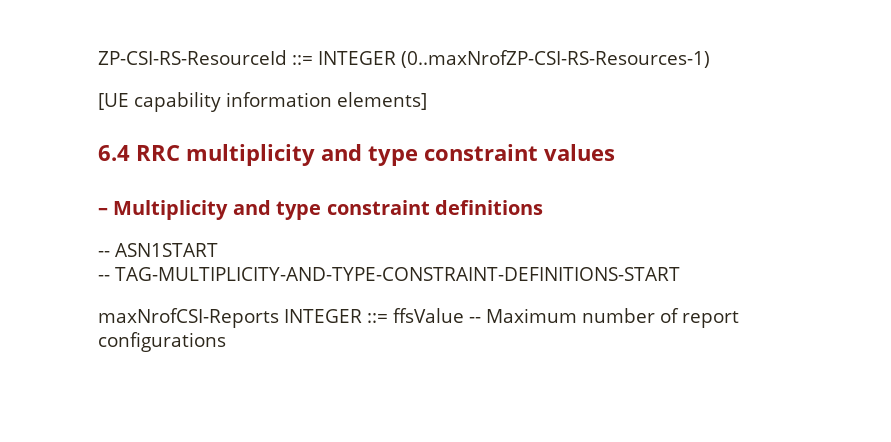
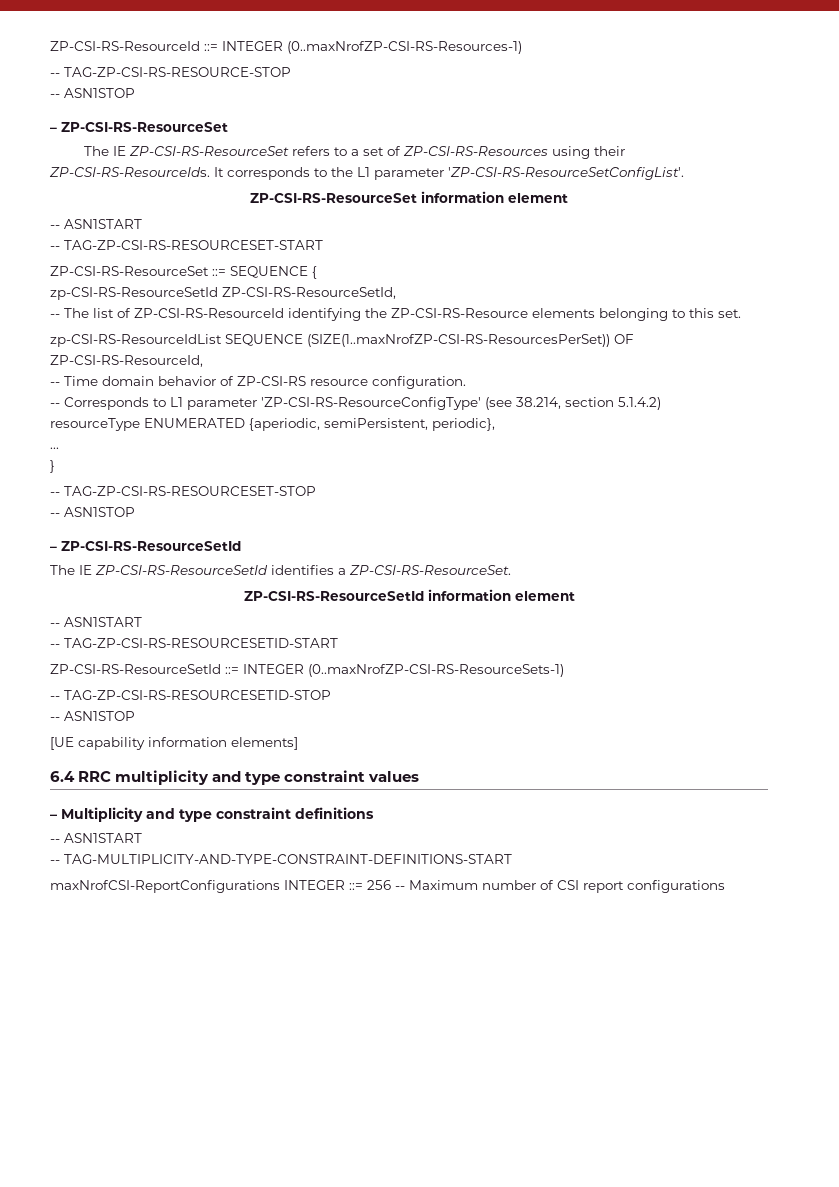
+ -- TAG-ZP-CSI-RS-RESOURCE-STOP
+ -- ASN1STOP
+ – ZP-CSI-RS-ResourceSet
+ The IE ZP-CSI-RS-ResourceSet refers to a set of ZP-CSI-RS-Resources using their ZP-CSI-RS-ResourceIds. It corresponds to the L1 parameter 'ZP-CSI-RS-ResourceSetConfigList'.
+ ZP-CSI-RS-ResourceSet information element
+ -- ASN1START
+ -- TAG-ZP-CSI-RS-RESOURCESET-START
+ ZP-CSI-RS-ResourceSet ::= SEQUENCE {
+ zp-CSI-RS-ResourceSetId ZP-CSI-RS-ResourceSetId,
+ -- The list of ZP-CSI-RS-ResourceId identifying the ZP-CSI-RS-Resource elements belonging to this set.
+ zp-CSI-RS-ResourceIdList SEQUENCE (SIZE(1..maxNrofZP-CSI-RS-ResourcesPerSet)) OF ZP-CSI-RS-ResourceId,
+ -- Time domain behavior of ZP-CSI-RS resource configuration.
+ -- Corresponds to L1 parameter 'ZP-CSI-RS-ResourceConfigType' (see 38.214, section 5.1.4.2)
+ resourceType ENUMERATED {aperiodic, semiPersistent, periodic},
+ ...
+ }
+ -- TAG-ZP-CSI-RS-RESOURCESET-STOP
+ -- ASN1STOP
+ – ZP-CSI-RS-ResourceSetId
+ The IE ZP-CSI-RS-ResourceSetId identifies a ZP-CSI-RS-ResourceSet.
+ ZP-CSI-RS-ResourceSetId information element
+ -- ASN1START
+ -- TAG-ZP-CSI-RS-RESOURCESETID-START
+ ZP-CSI-RS-ResourceSetId ::= INTEGER (0..maxNrofZP-CSI-RS-ResourceSets-1)
+ -- TAG-ZP-CSI-RS-RESOURCESETID-STOP
+ -- ASN1STOP
- maxNrofCSI-Reports INTEGER ::= ffsValue -- Maximum number of report configurations
+ maxNrofCSI-ReportConfigurations INTEGER ::= 256 -- Maximum number of CSI report configurations

